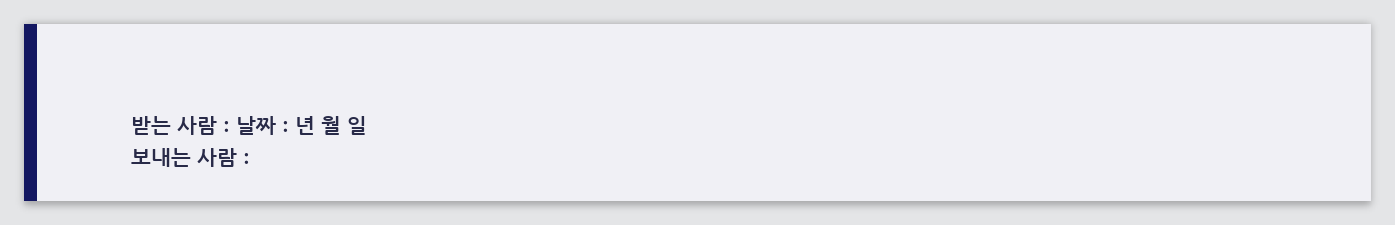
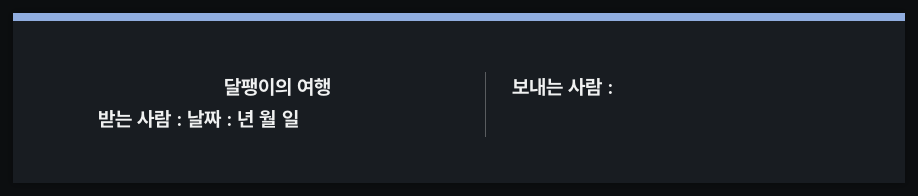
+ 달팽이의 여행

